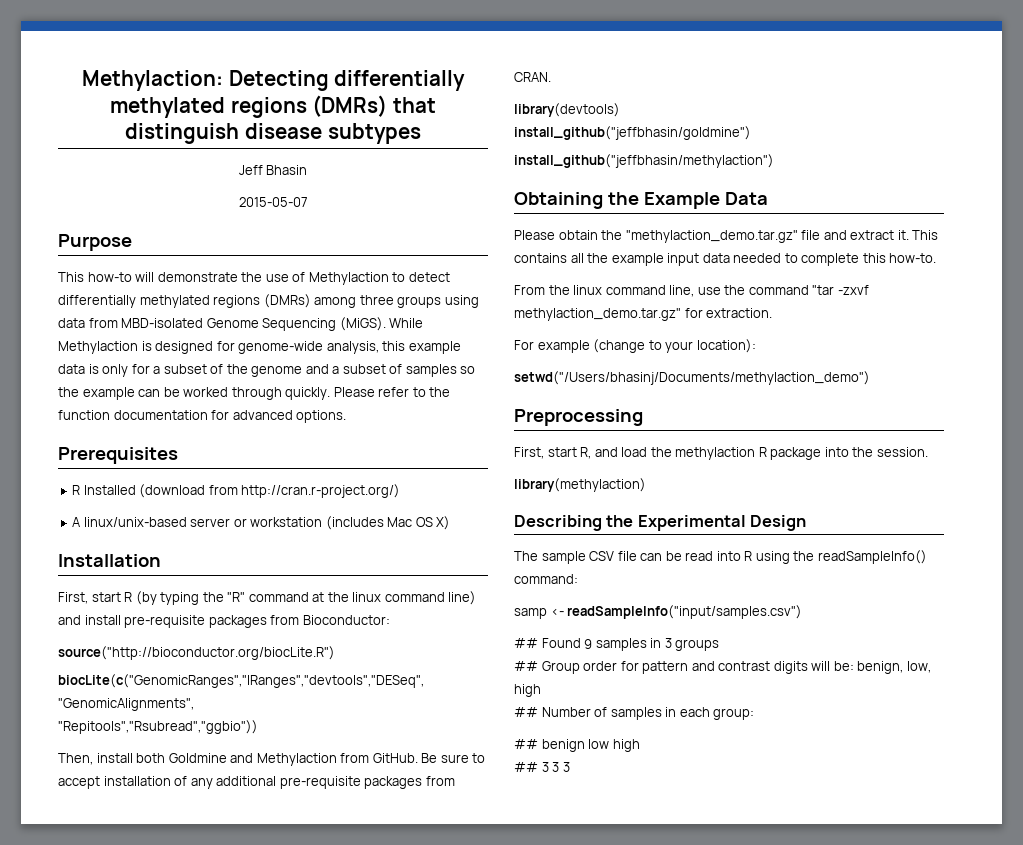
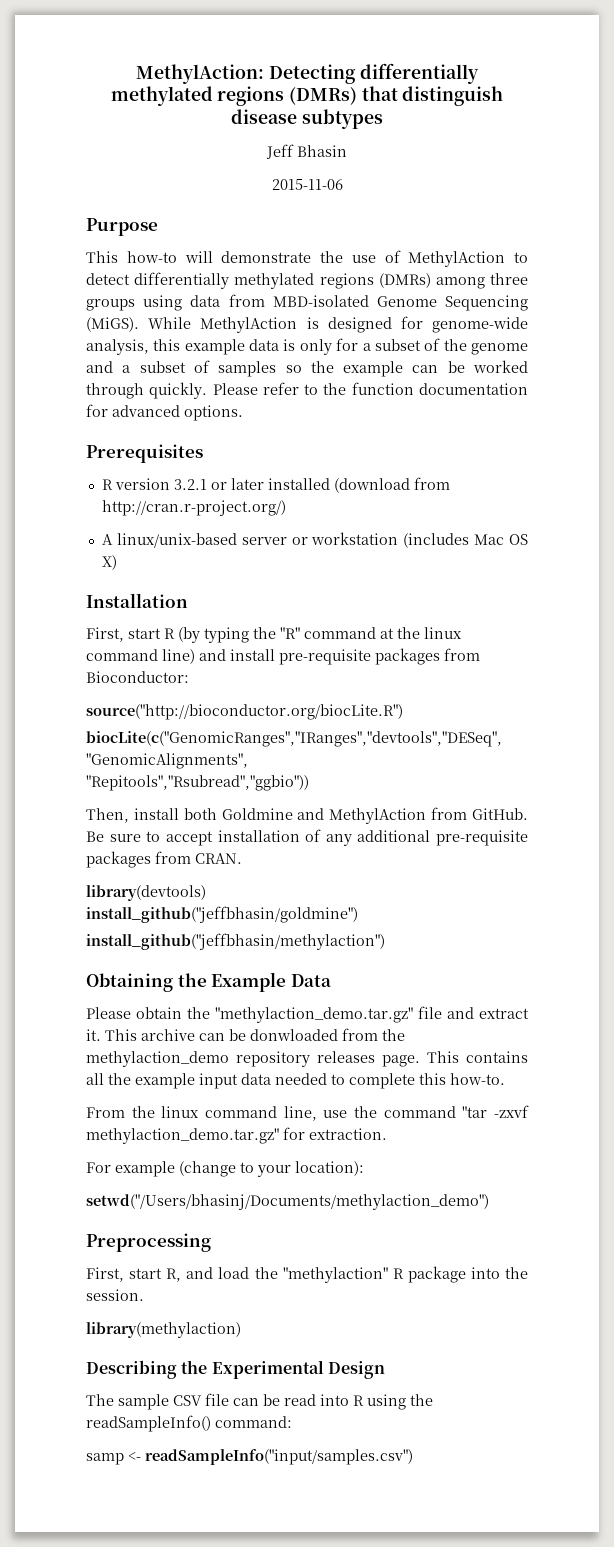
- Methylaction: Detecting differentially methylated regions (DMRs) that distinguish disease subtypes
+ MethylAction: Detecting differentially methylated regions (DMRs) that distinguish disease subtypes
- 2015-05-07
+ 2015-11-06
- This how-to will demonstrate the use of Methylaction to detect differentially methylated regions (DMRs) among three groups using data from MBD-isolated Genome Sequencing (MiGS).
+ This how-to will demonstrate the use of MethylAction to detect differentially methylated regions (DMRs) among three groups using data from MBD-isolated Genome Sequencing (MiGS).
- While Methylaction is designed for genome-wide analysis, this example data is only for a subset of the genome and a subset of samples so the example can be worked through quickly.
+ While MethylAction is designed for genome-wide analysis, this example data is only for a subset of the genome and a subset of samples so the example can be worked through quickly.
- R Installed (download from http://cran.r-project.org/)
+ R version 3.2.1 or later installed (download from http://cran.r-project.org/)
- Then, install both Goldmine and Methylaction from GitHub.
+ Then, install both Goldmine and MethylAction from GitHub.
- This contains all the example input data needed to complete this how-to.
+ This archive can be donwloaded from the methylaction_demo repository releases page. This contains all the example input data needed to complete this how-to.
- First, start R, and load the methylaction R package into the session.
+ First, start R, and load the "methylaction" R package into the session.
- ## Found 9 samples in 3 groups
- ## Group order for pattern and contrast digits will be: benign, low, high
- ## Number of samples in each group:
- ## benign low high
- ## 3 3 3

